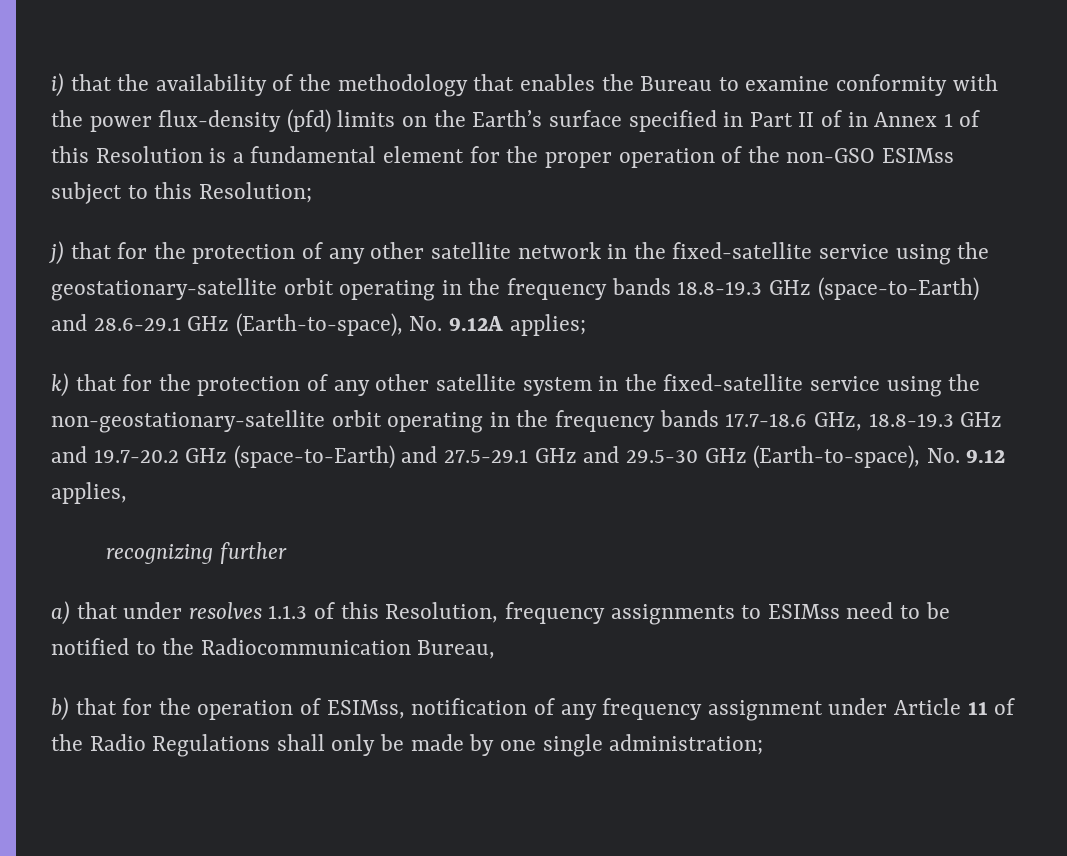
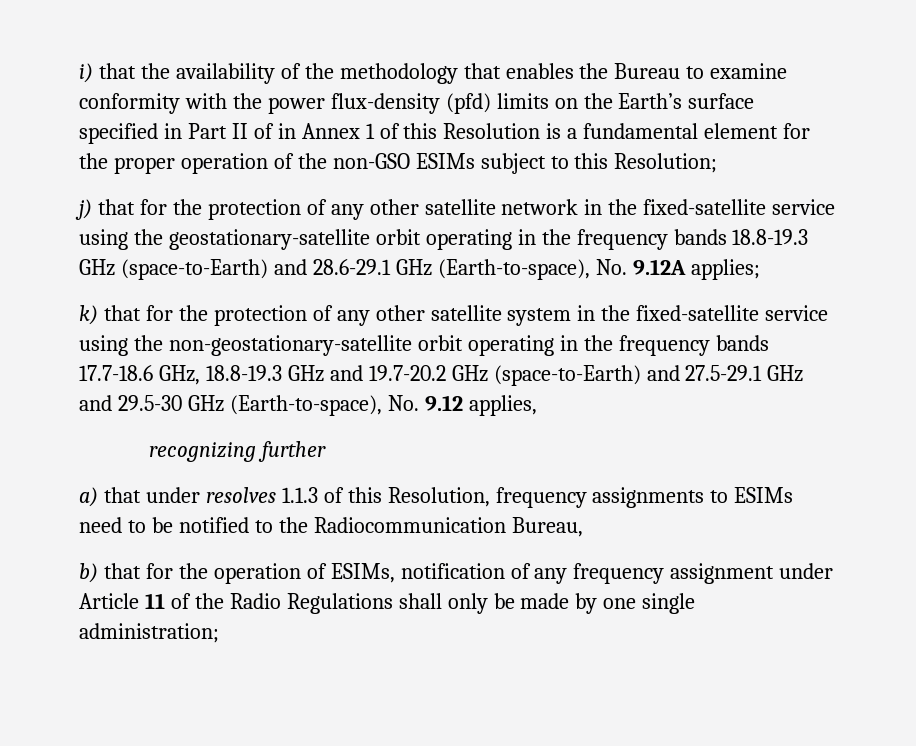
- i) that the availability of the methodology that enables the Bureau to examine conformity with the power flux-density (pfd) limits on the Earth’s surface specified in Part II of in Annex 1 of this Resolution is a fundamental element for the proper operation of the non-GSO ESIMss subject to this Resolution;
+ i) that the availability of the methodology that enables the Bureau to examine conformity with the power flux-density (pfd) limits on the Earth’s surface specified in Part II of in Annex 1 of this Resolution is a fundamental element for the proper operation of the non-GSO ESIMs subject to this Resolution;
- a) that under resolves 1.1.3 of this Resolution, frequency assignments to ESIMss need to be notified to the Radiocommunication Bureau,
+ a) that under resolves 1.1.3 of this Resolution, frequency assignments to ESIMs need to be notified to the Radiocommunication Bureau,
- b) that for the operation of ESIMss, notification of any frequency assignment under Article 11 of the Radio Regulations shall only be made by one single administration;
+ b) that for the operation of ESIMs, notification of any frequency assignment under Article 11 of the Radio Regulations shall only be made by one single administration;

